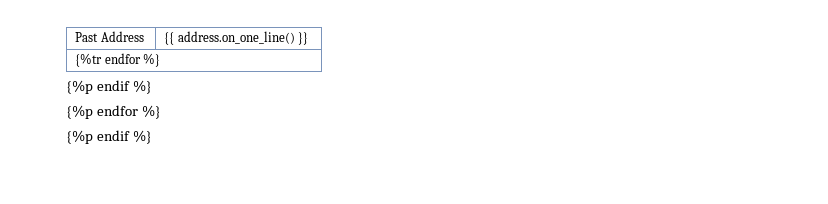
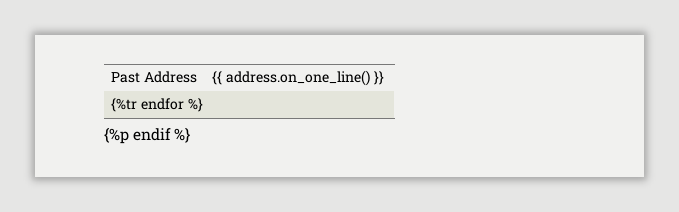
- {%p endfor %}
- {%p endif %}

